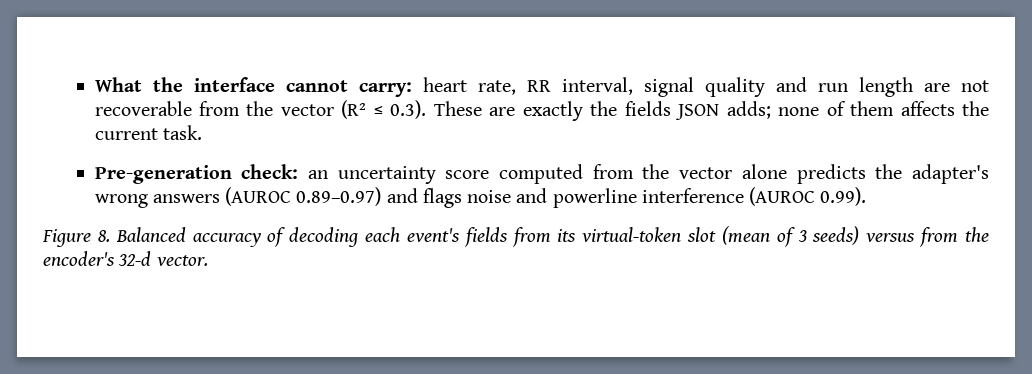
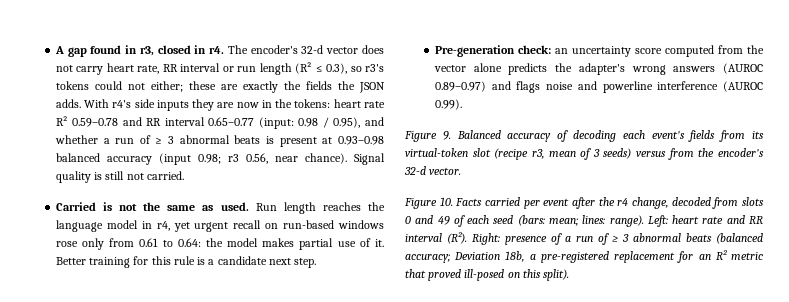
- What the interface cannot carry: heart rate, RR interval, signal quality and run length are not recoverable from the vector (R² ≤ 0.3). These are exactly the fields JSON adds; none of them affects the current task.
+ A gap found in r3, closed in r4. The encoder's 32-d vector does not carry heart rate, RR interval or run length (R² ≤ 0.3), so r3's tokens could not either; these are exactly the fields the JSON adds. With r4's side inputs they are now in the tokens: heart rate R² 0.59–0.78 and RR interval 0.65–0.77 (input: 0.98 / 0.95), and whether a run of ≥ 3 abnormal beats is present at 0.93–0.98 balanced accuracy (input 0.98; r3 0.56, near chance). Signal quality is still not carried.
+ Carried is not the same as used. Run length reaches the language model in r4, yet urgent recall on run-based windows rose only from 0.61 to 0.64: the model makes partial use of it. Better training for this rule is a candidate next step.
- Figure 8. Balanced accuracy of decoding each event's fields from its virtual-token slot (mean of 3 seeds) versus from the encoder's 32-d vector.
+ Figure 9. Balanced accuracy of decoding each event's fields from its virtual-token slot (recipe r3, mean of 3 seeds) versus from the encoder's 32-d vector.
+ Figure 10. Facts carried per event after the r4 change, decoded from slots 0 and 49 of each seed (bars: mean; lines: range). Left: heart rate and RR interval (R²). Right: presence of a run of ≥ 3 abnormal beats (balanced accuracy; Deviation 18b, a pre-registered replacement for an R² metric that proved ill-posed on this split).

